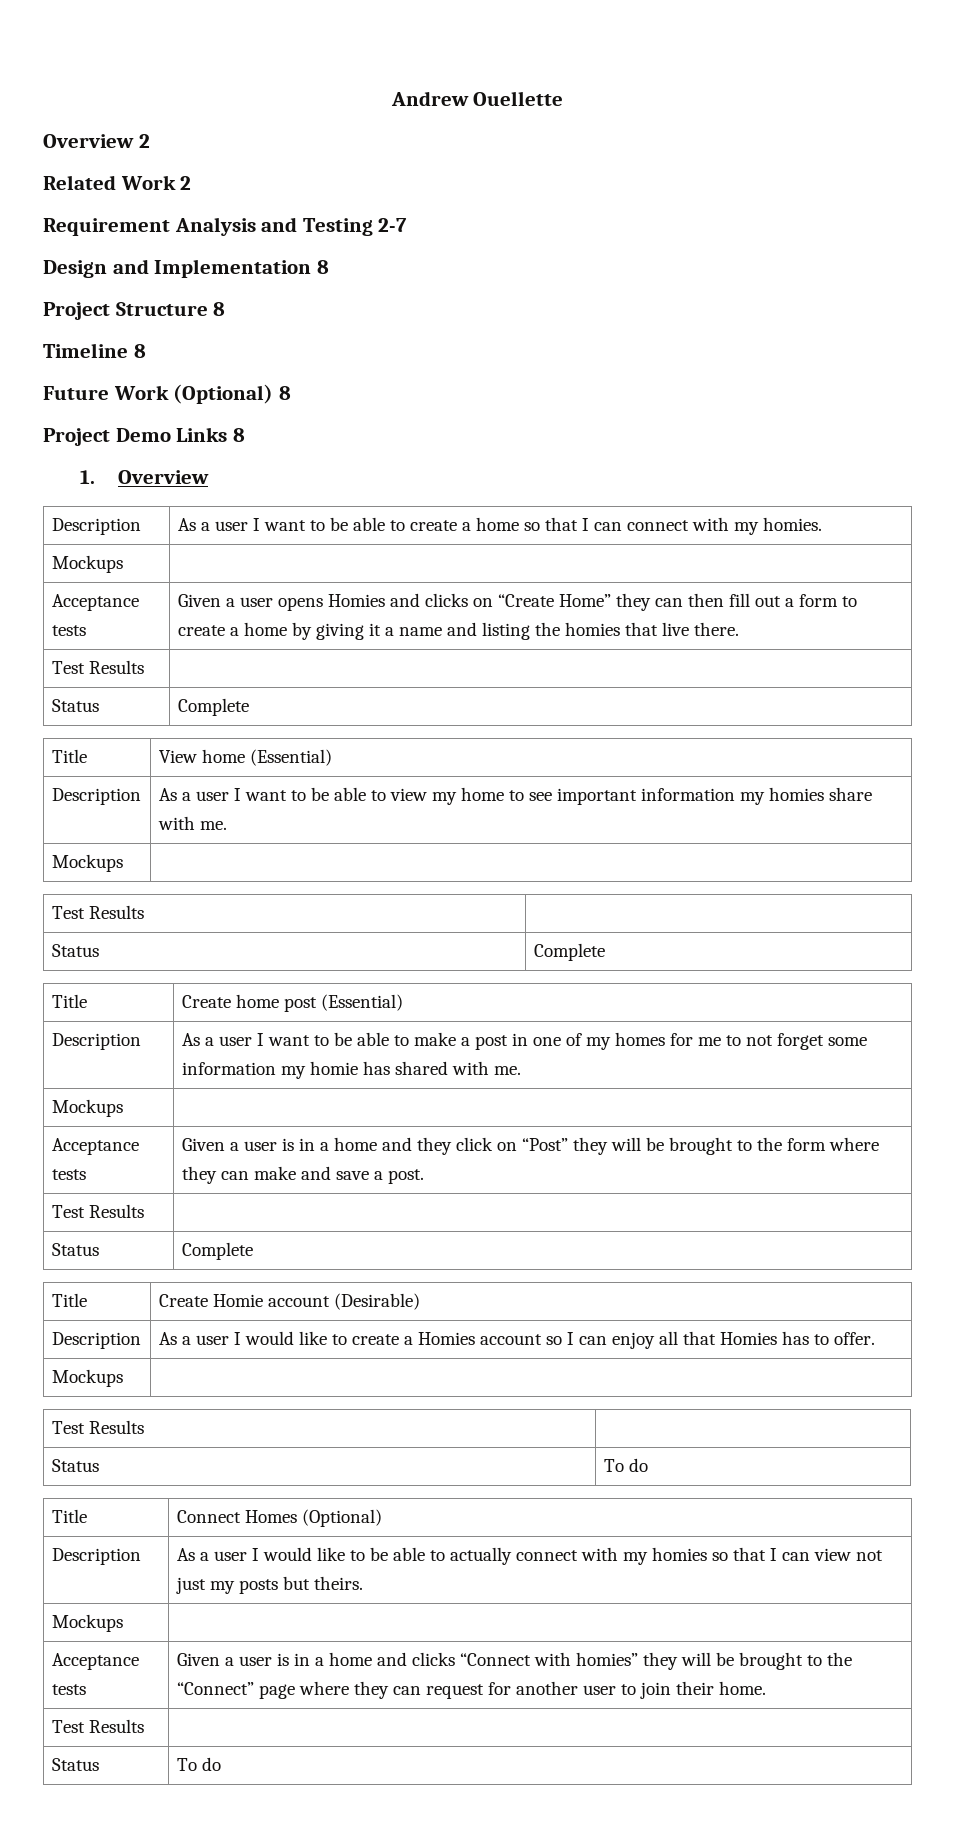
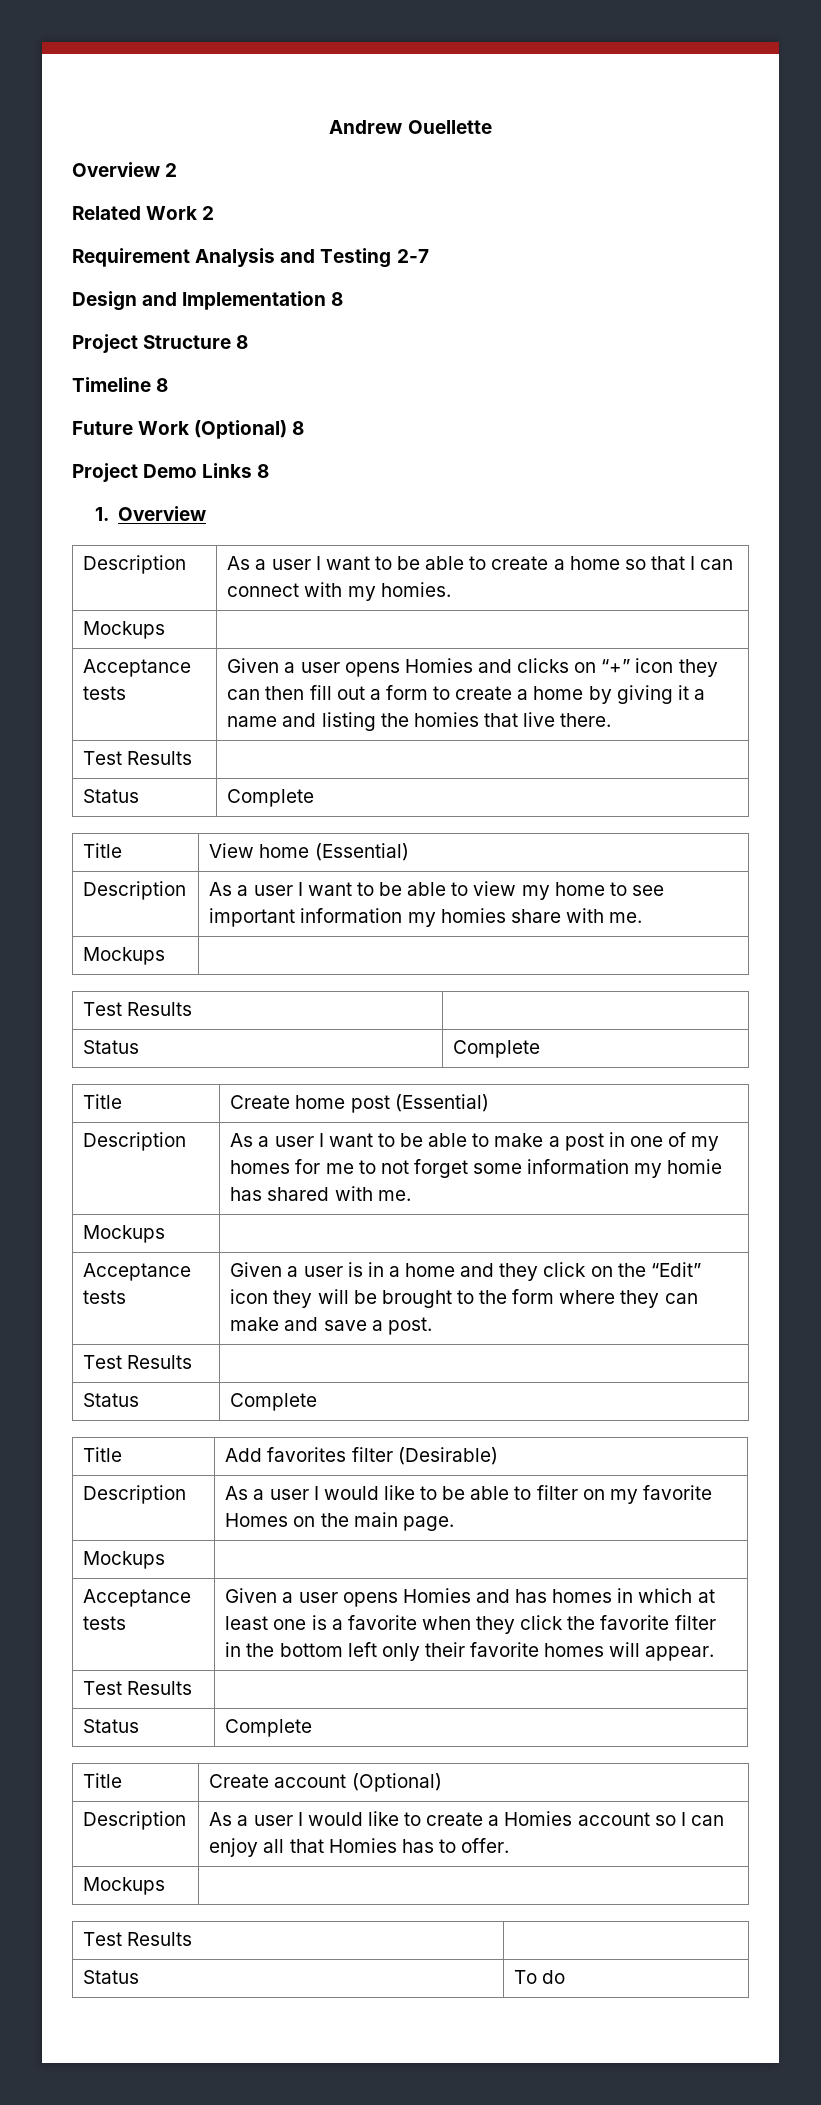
- Acceptance tests | Given a user opens Homies and clicks on “Create Home” they can then fill out a form to create a home by giving it a name and listing the homies that live there.
+ Acceptance tests | Given a user opens Homies and clicks on “+” icon they can then fill out a form to create a home by giving it a name and listing the homies that live there.
- Acceptance tests | Given a user is in a home and they click on “Post” they will be brought to the form where they can make and save a post.
+ Acceptance tests | Given a user is in a home and they click on the “Edit” icon they will be brought to the form where they can make and save a post.
- Title | Create Homie account (Desirable)
+ Title | Add favorites filter (Desirable)
+ Description | As a user I would like to be able to filter on my favorite Homes on the main page.
+ Mockups |
+ Acceptance tests | Given a user opens Homies and has homes in which at least one is a favorite when they click the favorite filter in the bottom left only their favorite homes will appear.
+ Test Results |
+ Status | Complete
+ Title | Create account (Optional)
- Title | Connect Homes (Optional)
- Description | As a user I would like to be able to actually connect with my homies so that I can view not just my posts but theirs.
- Mockups |
- Acceptance tests | Given a user is in a home and clicks “Connect with homies” they will be brought to the “Connect” page where they can request for another user to join their home.
- Test Results |
- Status | To do

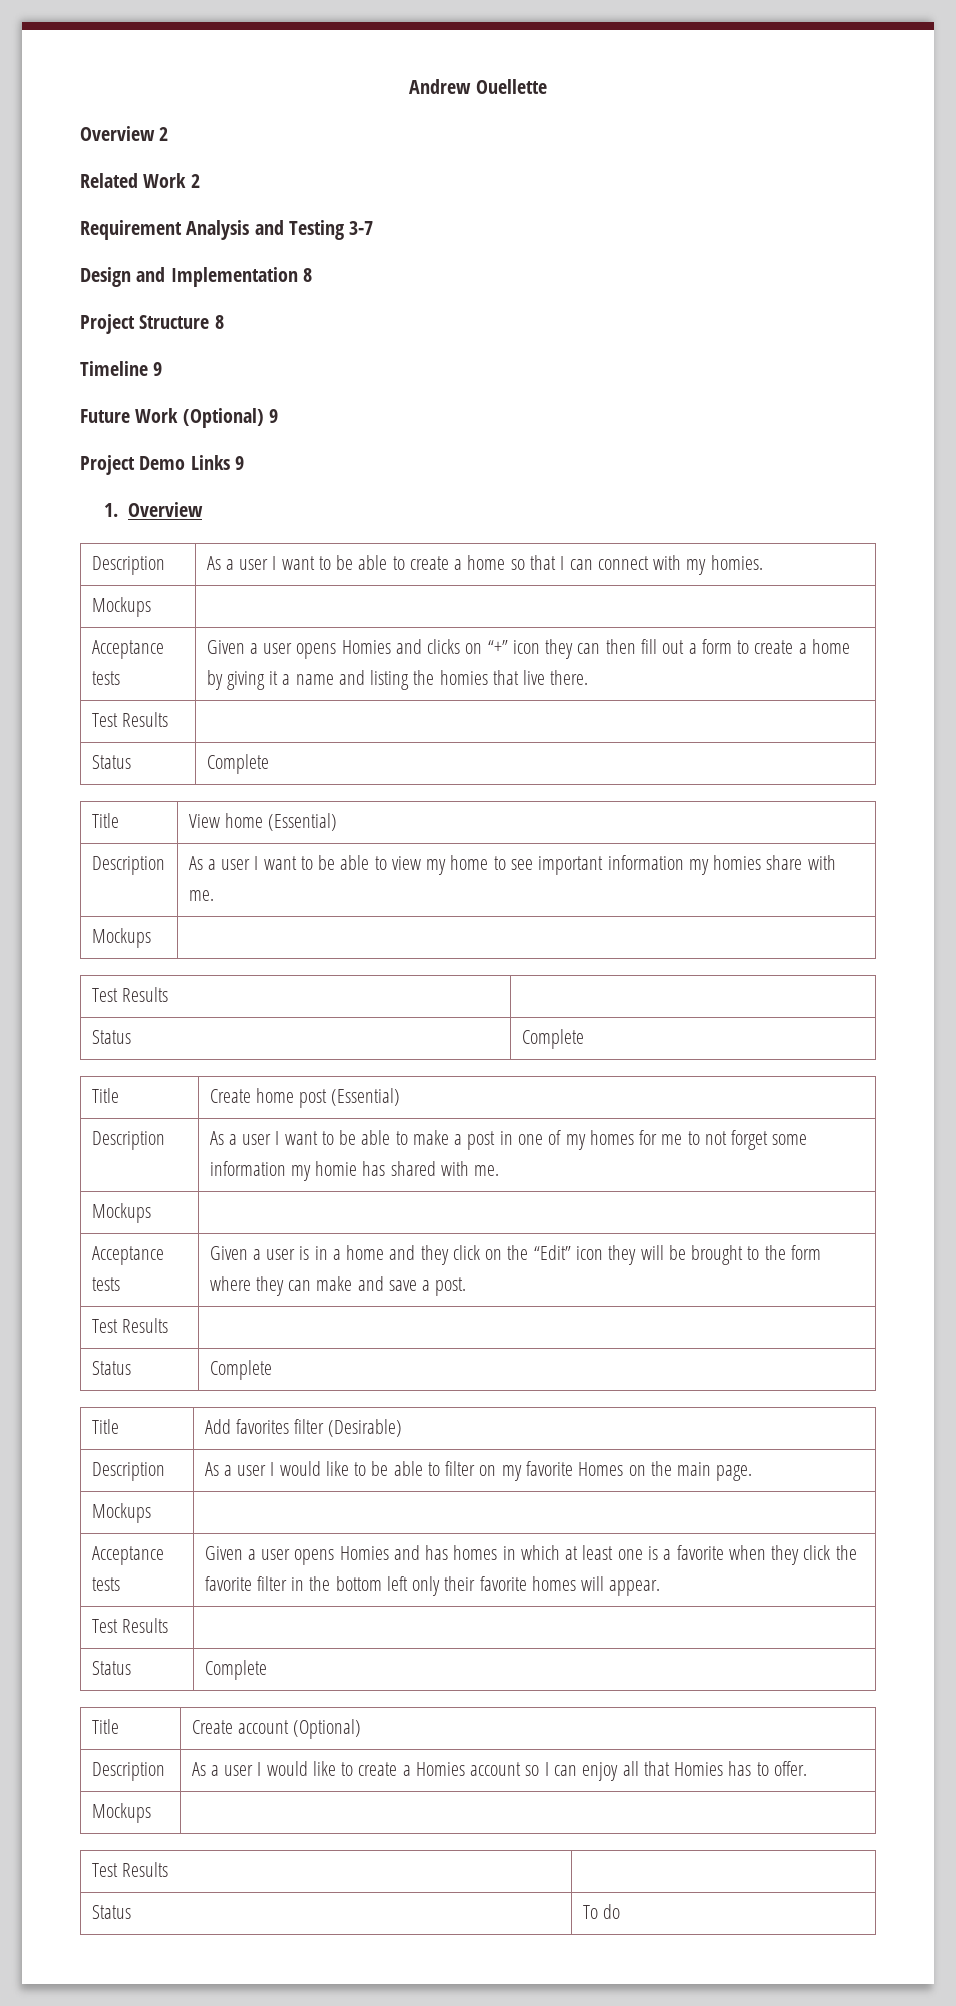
- Requirement Analysis and Testing 2-7
+ Requirement Analysis and Testing 3-7
- Timeline 8
+ Timeline 9
- Future Work (Optional) 8
+ Future Work (Optional) 9
- Project Demo Links 8
+ Project Demo Links 9

